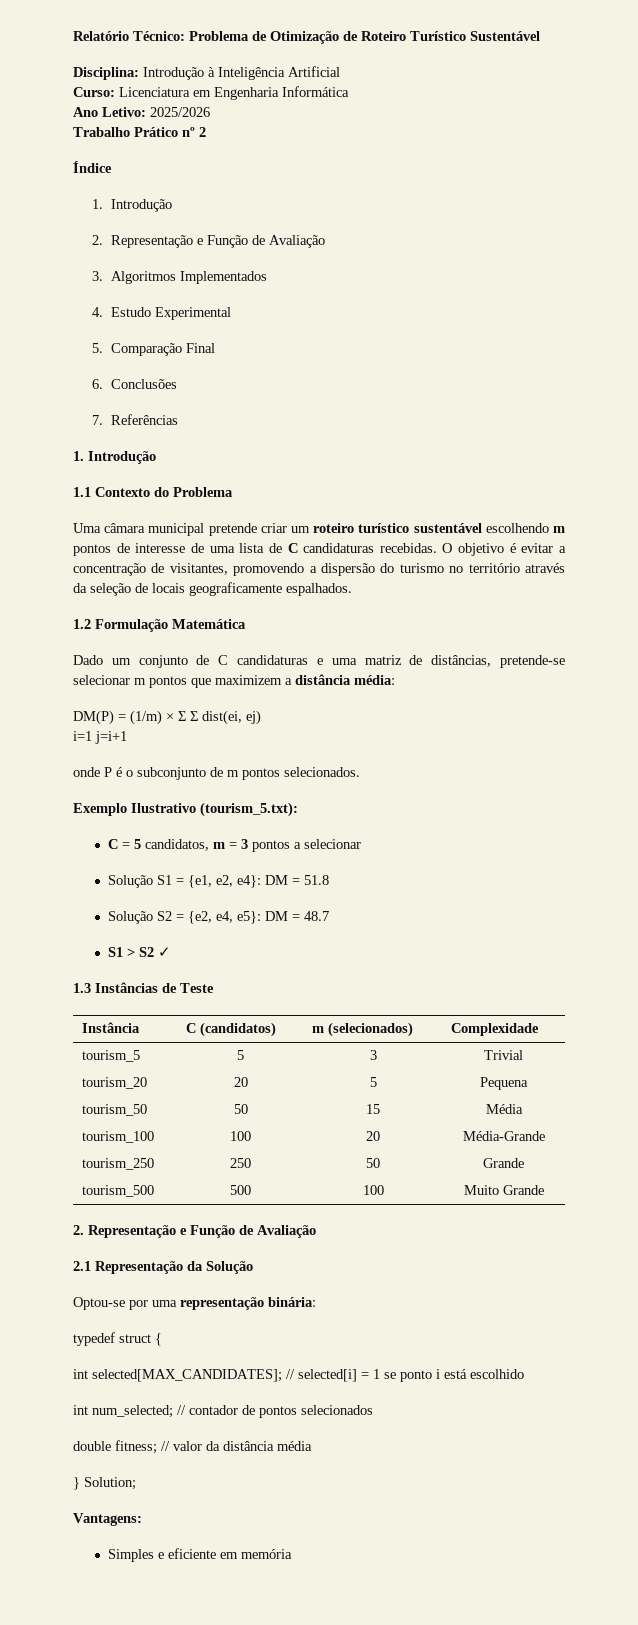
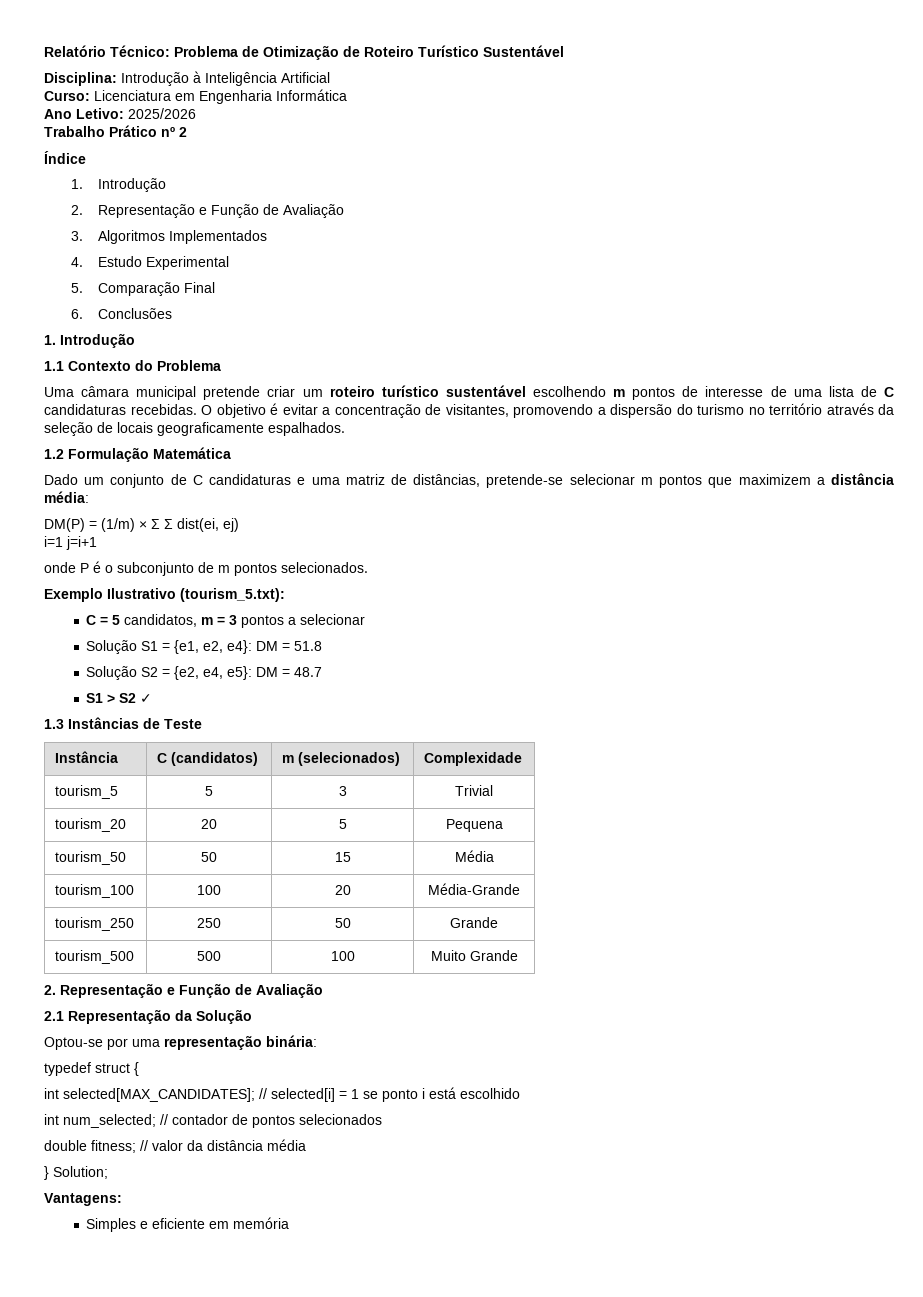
- 7. Referências

